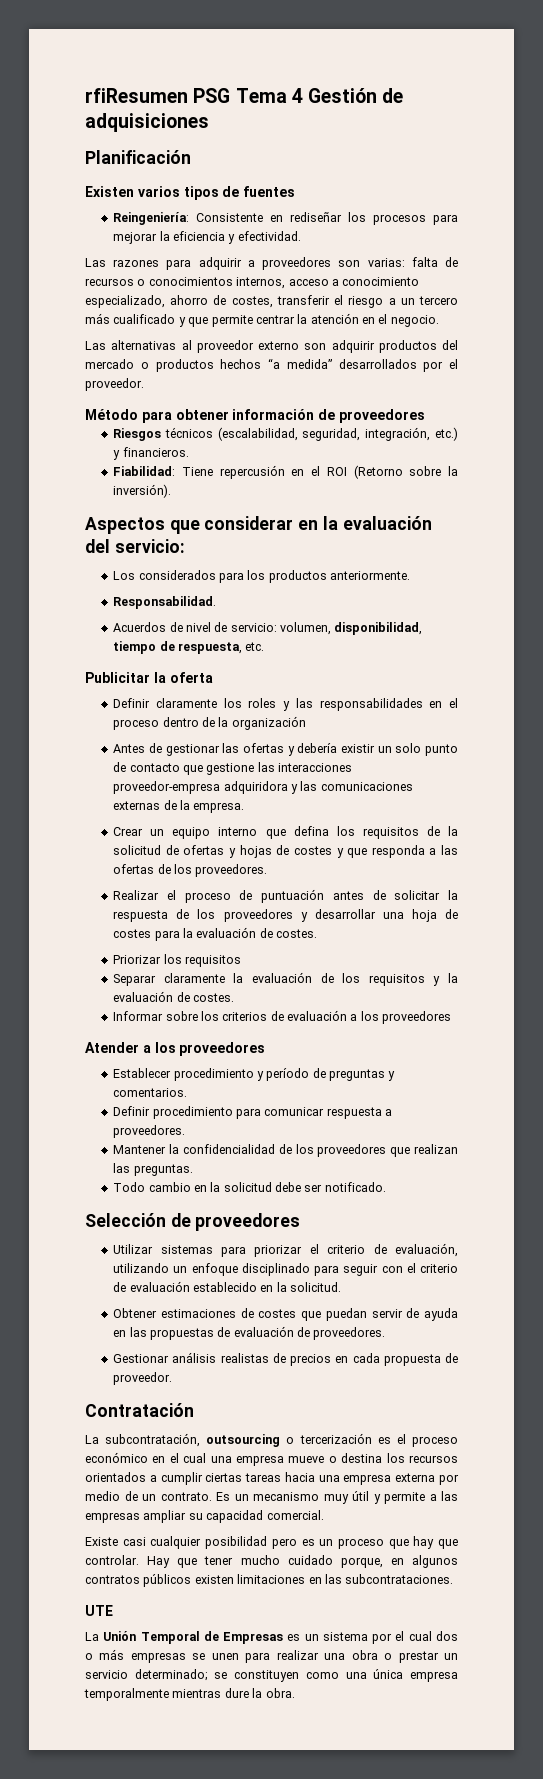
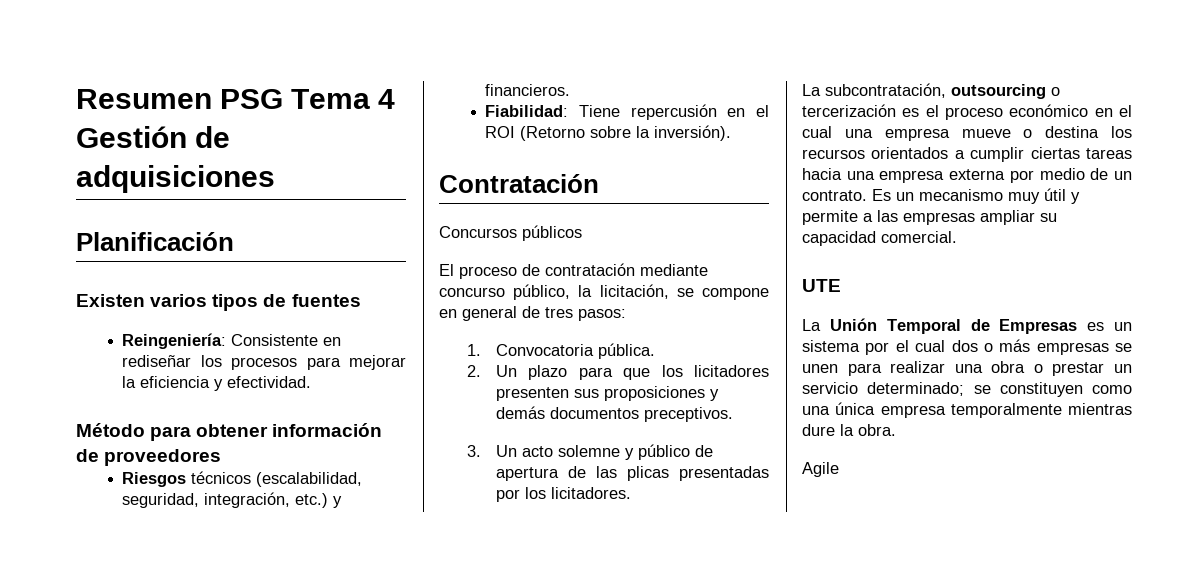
- rfiResumen PSG Tema 4 Gestión de adquisiciones
+ Resumen PSG Tema 4 Gestión de adquisiciones
- Las razones para adquirir a proveedores son varias: falta de recursos o conocimientos internos, acceso a conocimiento especializado, ahorro de costes, transferir el riesgo a un tercero más cualificado y que permite centrar la atención en el negocio.
- Las alternativas al proveedor externo son adquirir productos del mercado o productos hechos “a medida” desarrollados por el proveedor.
- Aspectos que considerar en la evaluación del servicio:
- Los considerados para los productos anteriormente.
- Responsabilidad.
- Acuerdos de nivel de servicio: volumen, disponibilidad, tiempo de respuesta, etc.
- Publicitar la oferta
- Definir claramente los roles y las responsabilidades en el proceso dentro de la organización
- Antes de gestionar las ofertas y debería existir un solo punto de contacto que gestione las interacciones proveedor-empresa adquiridora y las comunicaciones externas de la empresa.
- Crear un equipo interno que defina los requisitos de la solicitud de ofertas y hojas de costes y que responda a las ofertas de los proveedores.
- Realizar el proceso de puntuación antes de solicitar la respuesta de los proveedores y desarrollar una hoja de costes para la evaluación de costes.
- Priorizar los requisitos
- Separar claramente la evaluación de los requisitos y la evaluación de costes.
- Informar sobre los criterios de evaluación a los proveedores
- Atender a los proveedores
- Establecer procedimiento y período de preguntas y comentarios.
- Definir procedimiento para comunicar respuesta a proveedores.
- Mantener la confidencialidad de los proveedores que realizan las preguntas.
- Todo cambio en la solicitud debe ser notificado.
- Selección de proveedores
- Utilizar sistemas para priorizar el criterio de evaluación, utilizando un enfoque disciplinado para seguir con el criterio de evaluación establecido en la solicitud.
- Obtener estimaciones de costes que puedan servir de ayuda en las propuestas de evaluación de proveedores.
- Gestionar análisis realistas de precios en cada propuesta de proveedor.
  Contratación
+ Concursos públicos
+ El proceso de contratación mediante concurso público, la licitación, se compone en general de tres pasos:
+ 1. Convocatoria pública.
+ 2. Un plazo para que los licitadores presenten sus proposiciones y demás documentos preceptivos.
+ 3. Un acto solemne y público de apertura de las plicas presentadas por los licitadores.
- Existe casi cualquier posibilidad pero es un proceso que hay que controlar. Hay que tener mucho cuidado porque, en algunos contratos públicos existen limitaciones en las subcontrataciones.
+ Agile

